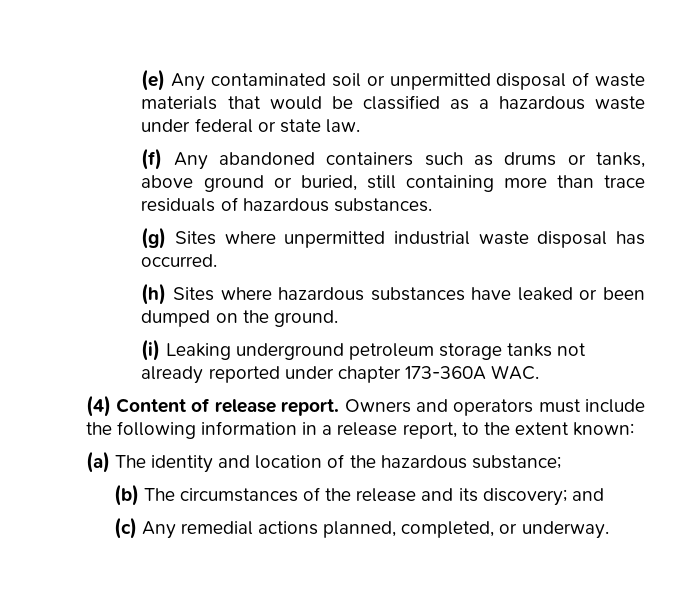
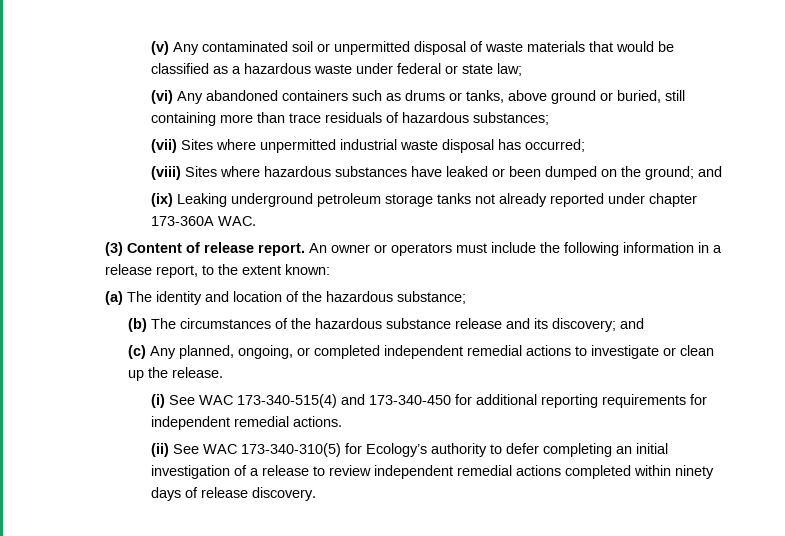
- (e) Any contaminated soil or unpermitted disposal of waste materials that would be classified as a hazardous waste under federal or state law.
- (f) Any abandoned containers such as drums or tanks, above ground or buried, still containing more than trace residuals of hazardous substances.
- (g) Sites where unpermitted industrial waste disposal has occurred.
- (h) Sites where hazardous substances have leaked or been dumped on the ground.
- (i) Leaking underground petroleum storage tanks not already reported under chapter 173-360A WAC.
+ (v) Any contaminated soil or unpermitted disposal of waste materials that would be classified as a hazardous waste under federal or state law;
+ (vi) Any abandoned containers such as drums or tanks, above ground or buried, still containing more than trace residuals of hazardous substances;
+ (vii) Sites where unpermitted industrial waste disposal has occurred;
+ (viii) Sites where hazardous substances have leaked or been dumped on the ground; and
+ (ix) Leaking underground petroleum storage tanks not already reported under chapter 173-360A WAC.
- (4) Content of release report.
+ (3) Content of release report.
- Owners and operators must include the following information in a release report, to the extent known:
+ An owner or operators must include the following information in a release report, to the extent known:
- (b) The circumstances of the release and its discovery; and
+ (b) The circumstances of the hazardous substance release and its discovery; and
- (c) Any remedial actions planned, completed, or underway.
+ (c) Any planned, ongoing, or completed independent remedial actions to investigate or clean up the release.
+ (i) See WAC 173-340-515(4) and 173-340-450 for additional reporting requirements for independent remedial actions.
+ (ii) See WAC 173-340-310(5) for Ecology’s authority to defer completing an initial investigation of a release to review independent remedial actions completed within ninety days of release discovery.

